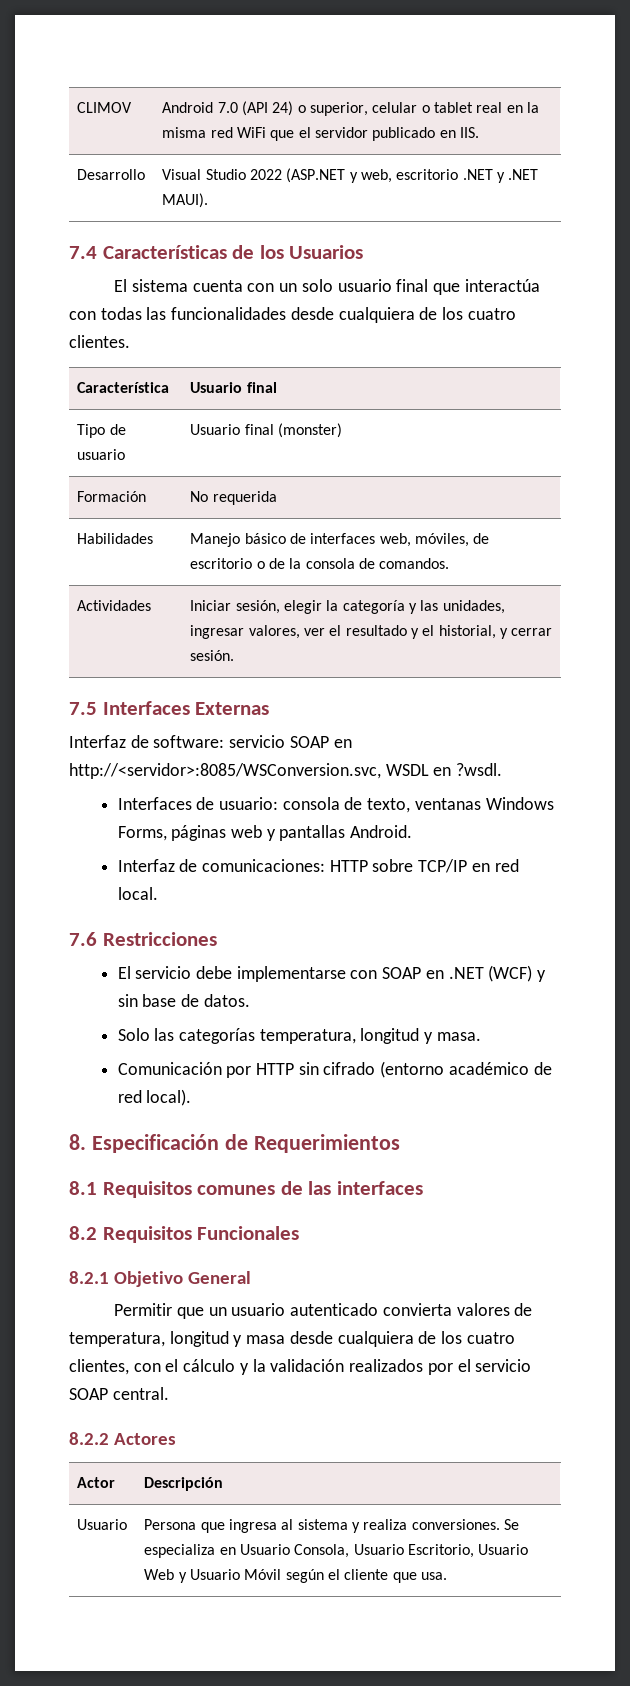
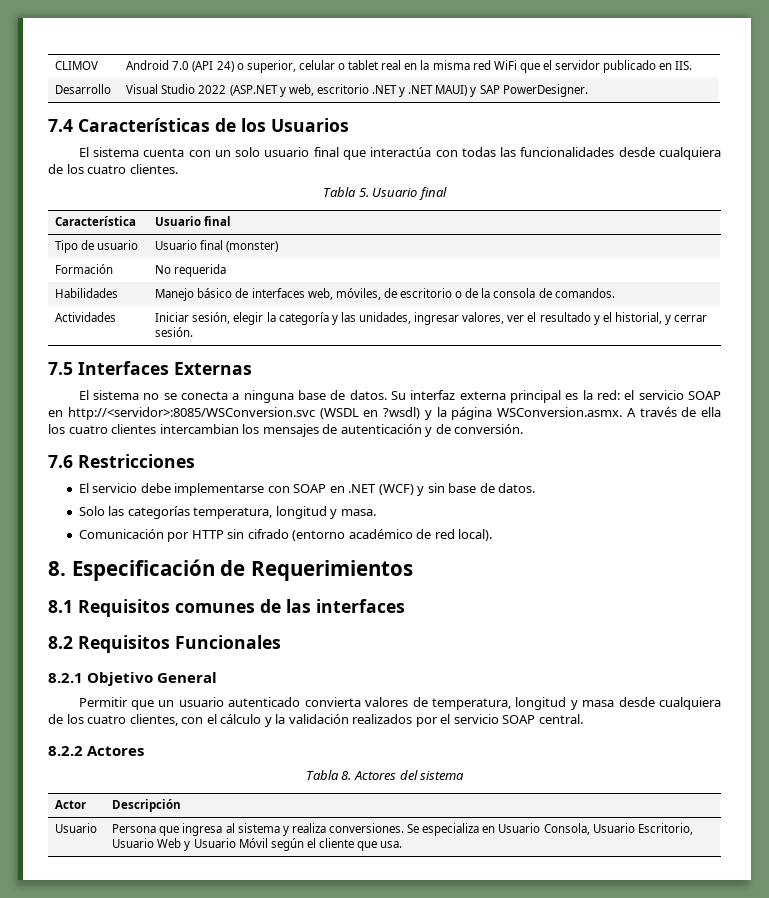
- Desarrollo | Visual Studio 2022 (ASP.NET y web, escritorio .NET y .NET MAUI).
+ Desarrollo | Visual Studio 2022 (ASP.NET y web, escritorio .NET y .NET MAUI) y SAP PowerDesigner.
+ Tabla 5. Usuario final
- Interfaz de software: servicio SOAP en http://<servidor>:8085/WSConversion.svc, WSDL en ?wsdl.
- Interfaces de usuario: consola de texto, ventanas Windows Forms, páginas web y pantallas Android.
- Interfaz de comunicaciones: HTTP sobre TCP/IP en red local.
+ El sistema no se conecta a ninguna base de datos. Su interfaz externa principal es la red: el servicio SOAP en http://<servidor>:8085/WSConversion.svc (WSDL en ?wsdl) y la página WSConversion.asmx. A través de ella los cuatro clientes intercambian los mensajes de autenticación y de conversión.
+ Tabla 8. Actores del sistema

